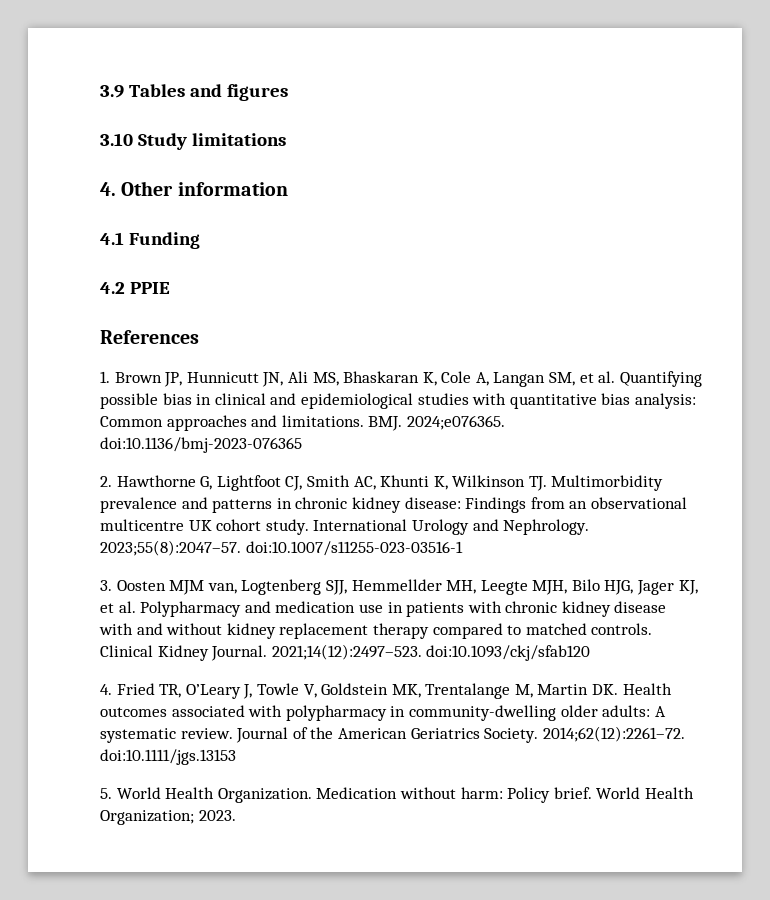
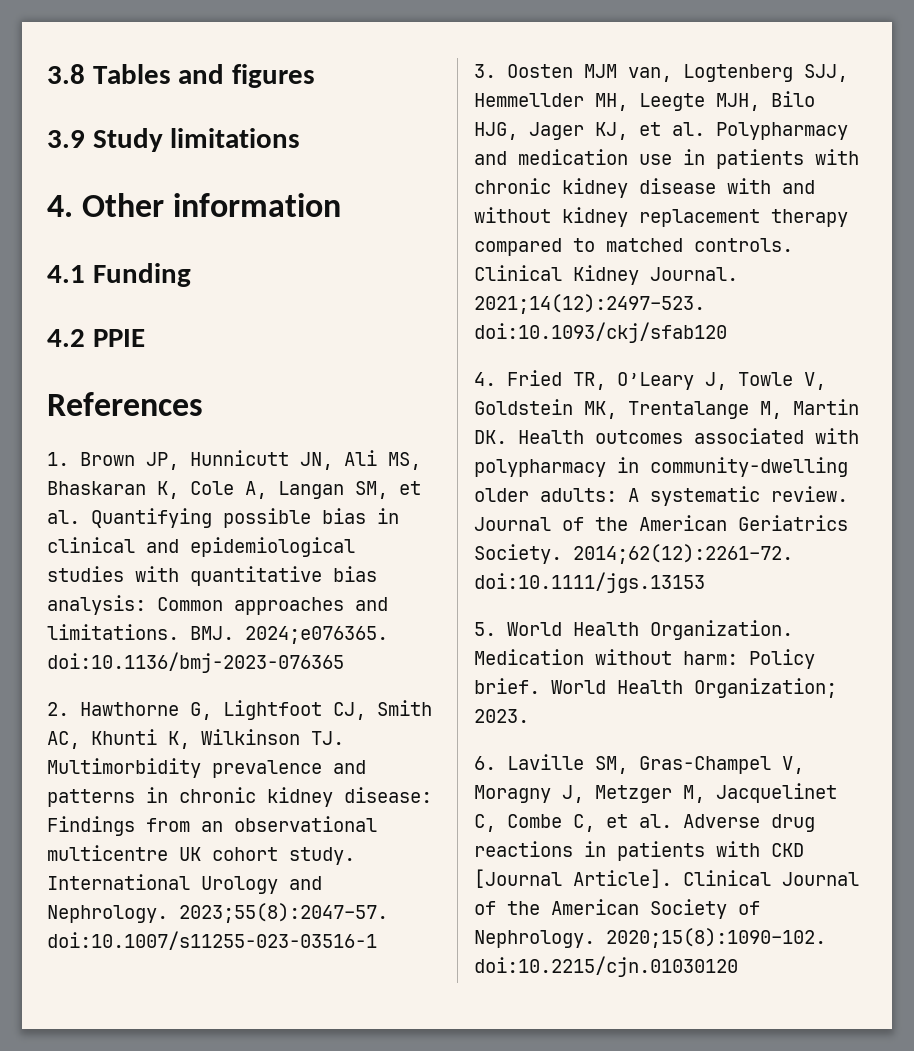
- 3.9 Tables and figures
+ 3.8 Tables and figures
- 3.10 Study limitations
+ 3.9 Study limitations
+ 6. Laville SM, Gras-Champel V, Moragny J, Metzger M, Jacquelinet C, Combe C, et al. Adverse drug reactions in patients with CKD [Journal Article]. Clinical Journal of the American Society of Nephrology. 2020;15(8):1090–102. doi:10.2215/cjn.01030120

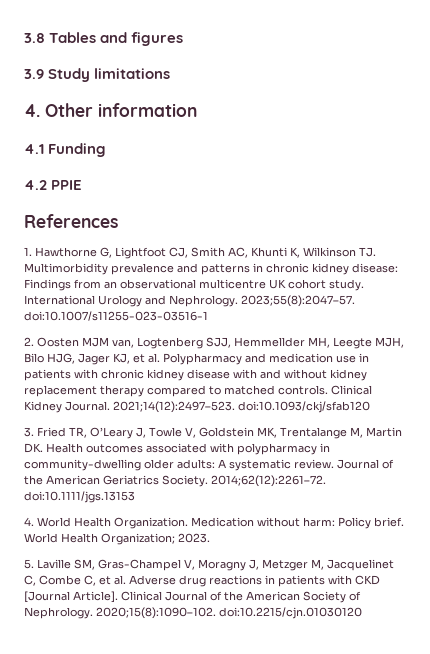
- 1. Brown JP, Hunnicutt JN, Ali MS, Bhaskaran K, Cole A, Langan SM, et al. Quantifying possible bias in clinical and epidemiological studies with quantitative bias analysis: Common approaches and limitations. BMJ. 2024;e076365. doi:10.1136/bmj-2023-076365
- 2. Hawthorne G, Lightfoot CJ, Smith AC, Khunti K, Wilkinson TJ. Multimorbidity prevalence and patterns in chronic kidney disease: Findings from an observational multicentre UK cohort study.
+ 1. Hawthorne G, Lightfoot CJ, Smith AC, Khunti K, Wilkinson TJ. Multimorbidity prevalence and patterns in chronic kidney disease: Findings from an observational multicentre UK cohort study.
- 3. Oosten MJM van, Logtenberg SJJ, Hemmellder MH, Leegte MJH, Bilo HJG, Jager KJ, et al. Polypharmacy and medication use in patients with chronic kidney disease with and without kidney replacement therapy compared to matched controls.
+ 2. Oosten MJM van, Logtenberg SJJ, Hemmellder MH, Leegte MJH, Bilo HJG, Jager KJ, et al. Polypharmacy and medication use in patients with chronic kidney disease with and without kidney replacement therapy compared to matched controls.
- 4. Fried TR, O’Leary J, Towle V, Goldstein MK, Trentalange M, Martin DK. Health outcomes associated with polypharmacy in community-dwelling older adults: A systematic review.
+ 3. Fried TR, O’Leary J, Towle V, Goldstein MK, Trentalange M, Martin DK. Health outcomes associated with polypharmacy in community-dwelling older adults: A systematic review.
- 5. World Health Organization.
+ 4. World Health Organization.
- 6. Laville SM, Gras-Champel V, Moragny J, Metzger M, Jacquelinet C, Combe C, et al. Adverse drug reactions in patients with CKD [Journal Article].
+ 5. Laville SM, Gras-Champel V, Moragny J, Metzger M, Jacquelinet C, Combe C, et al. Adverse drug reactions in patients with CKD [Journal Article].

